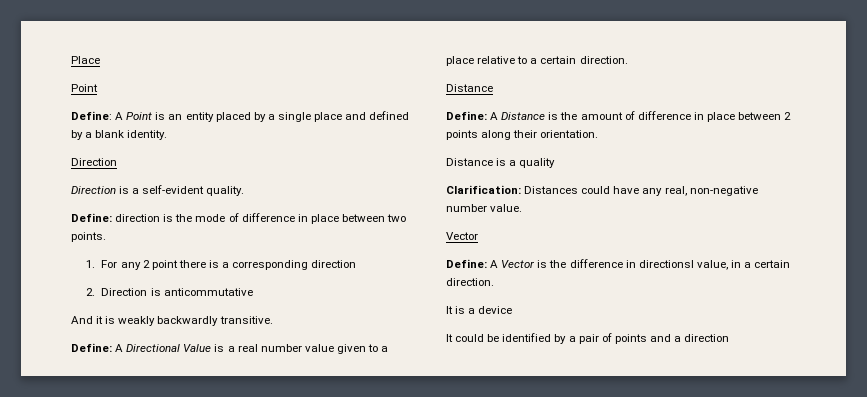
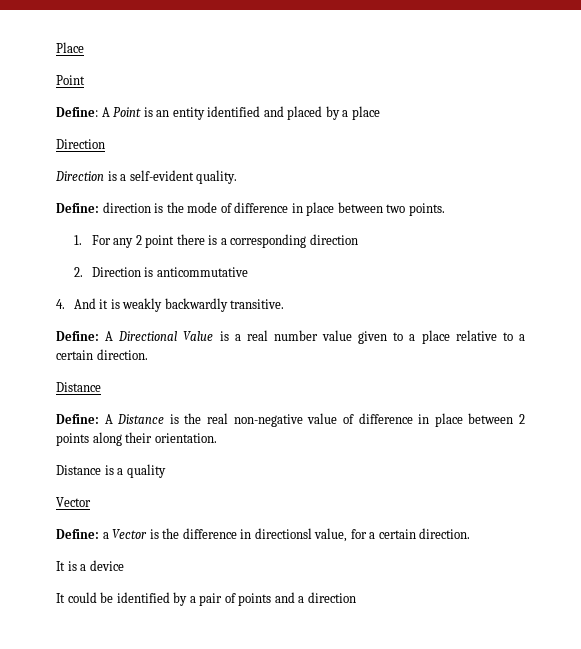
- Define: A Point is an entity placed by a single place and defined by a blank identity.
+ Define: A Point is an entity identified and placed by a place
- And it is weakly backwardly transitive.
+ 4. And it is weakly backwardly transitive.
- Define: A Distance is the amount of difference in place between 2 points along their orientation.
+ Define: A Distance is the real non-negative value of difference in place between 2 points along their orientation.
- Clarification: Distances could have any real, non-negative number value.
- Define: A Vector is the difference in directionsl value, in a certain direction.
+ Define: a Vector is the difference in directionsl value, for a certain direction.

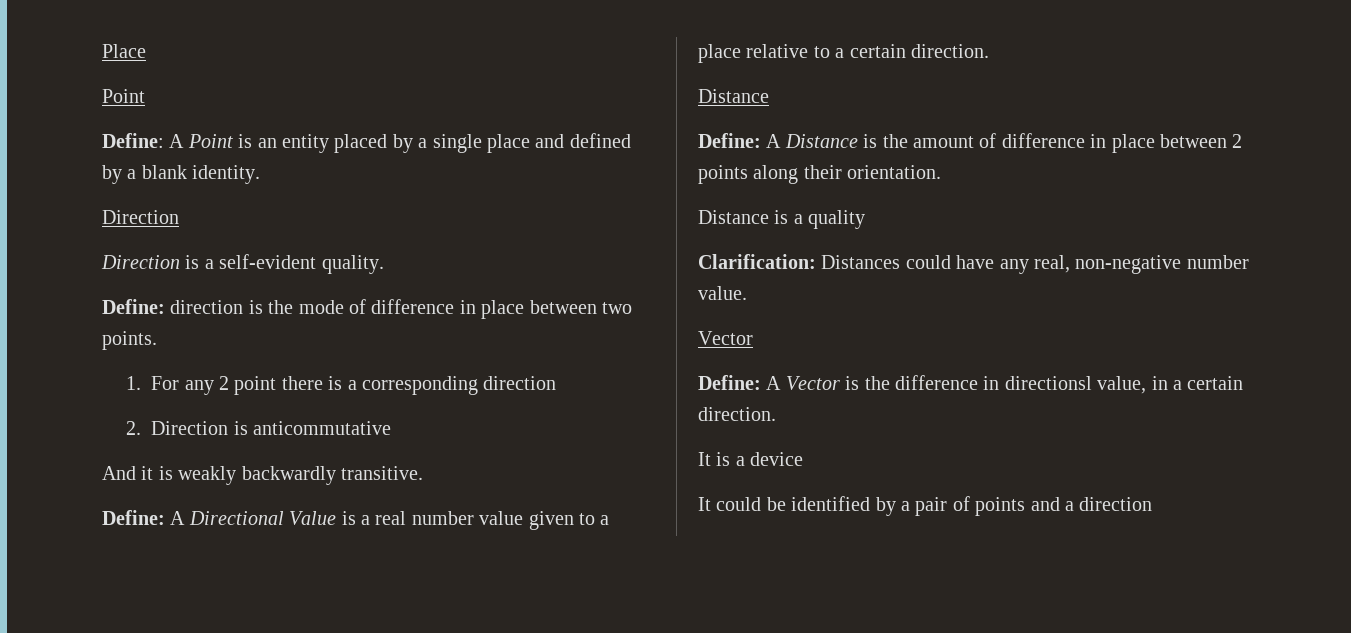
- Define: A Point is an entity identified and placed by a place
+ Define: A Point is an entity placed by a single place and defined by a blank identity.
- 4. And it is weakly backwardly transitive.
+ And it is weakly backwardly transitive.
- Define: A Distance is the real non-negative value of difference in place between 2 points along their orientation.
+ Define: A Distance is the amount of difference in place between 2 points along their orientation.
+ Clarification: Distances could have any real, non-negative number value.
- Define: a Vector is the difference in directionsl value, for a certain direction.
+ Define: A Vector is the difference in directionsl value, in a certain direction.

